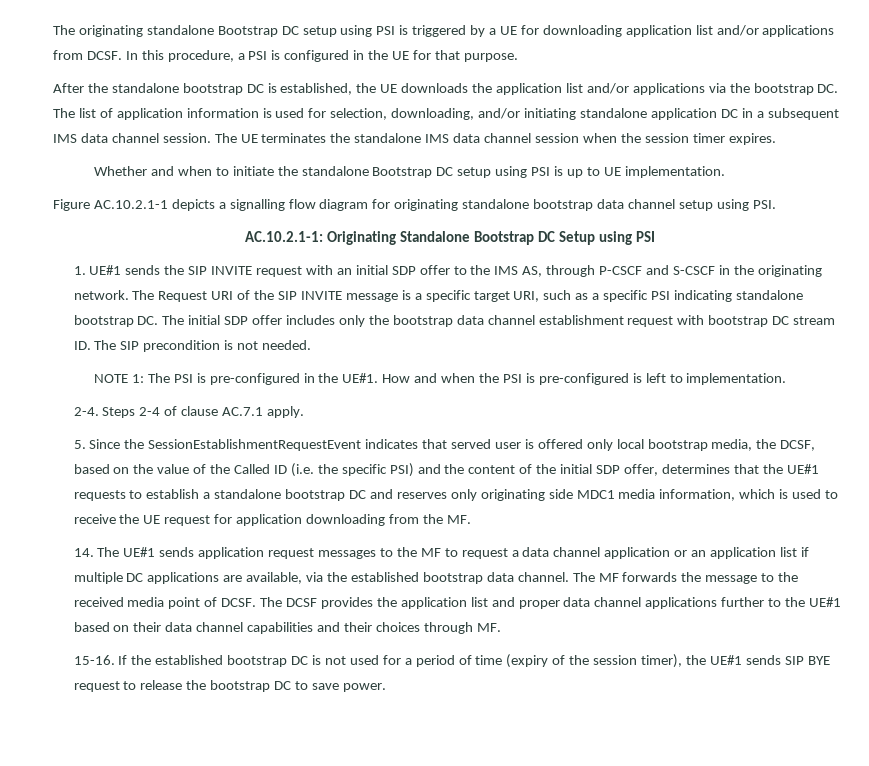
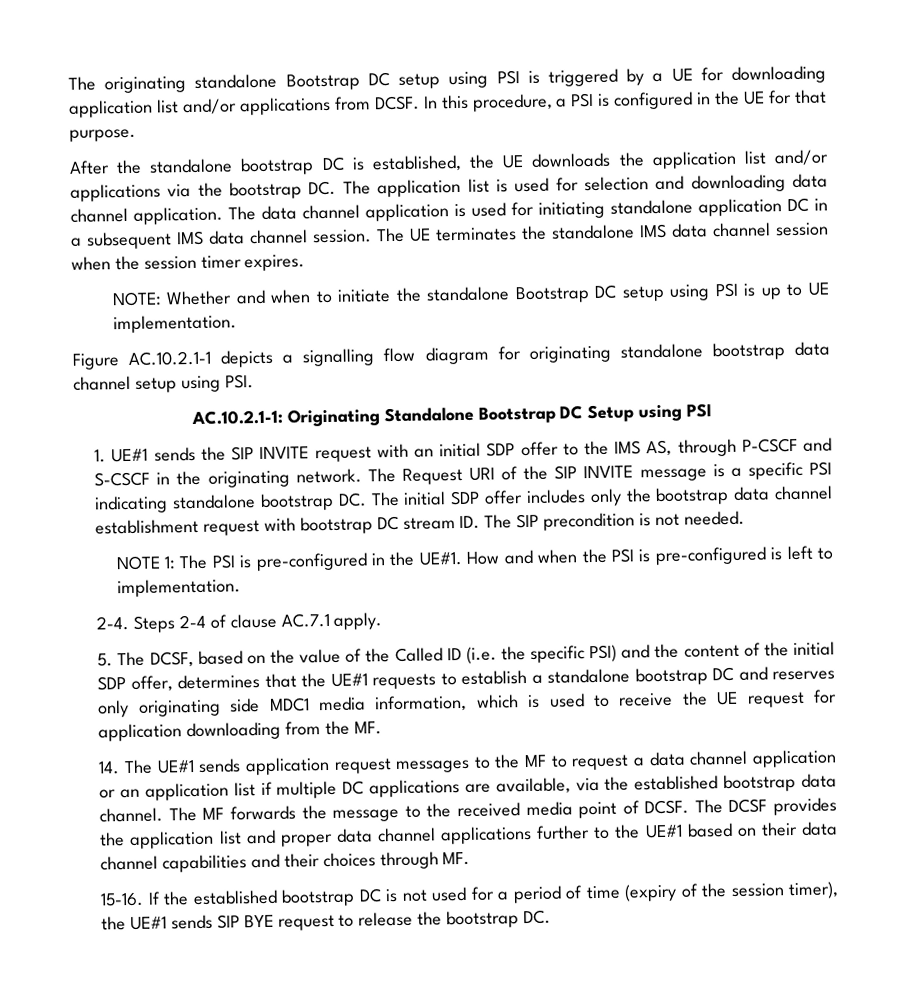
- After the standalone bootstrap DC is established, the UE downloads the application list and/or applications via the bootstrap DC. The list of application information is used for selection, downloading, and/or initiating standalone application DC in a subsequent IMS data channel session.
+ After the standalone bootstrap DC is established, the UE downloads the application list and/or applications via the bootstrap DC. The application list is used for selection and downloading data channel application. The data channel application is used for initiating standalone application DC in a subsequent IMS data channel session.
- Whether and when to initiate the standalone Bootstrap DC setup using PSI is up to UE implementation.
+ NOTE: Whether and when to initiate the standalone Bootstrap DC setup using PSI is up to UE implementation.
- The Request URI of the SIP INVITE message is a specific target URI, such as a specific PSI indicating standalone bootstrap DC. The initial SDP offer includes only the bootstrap data channel establishment request with bootstrap DC stream ID. The SIP precondition is not needed.
+ The Request URI of the SIP INVITE message is a specific PSI indicating standalone bootstrap DC. The initial SDP offer includes only the bootstrap data channel establishment request with bootstrap DC stream ID. The SIP precondition is not needed.
- 5. Since the SessionEstablishmentRequestEvent indicates that served user is offered only local bootstrap media, the DCSF, based on the value of the Called ID (i.e. the specific PSI) and the content of the initial SDP offer, determines that the UE#1 requests to establish a standalone bootstrap DC and reserves only originating side MDC1 media information, which is used to receive the UE request for application downloading from the MF.
+ 5. The DCSF, based on the value of the Called ID (i.e. the specific PSI) and the content of the initial SDP offer, determines that the UE#1 requests to establish a standalone bootstrap DC and reserves only originating side MDC1 media information, which is used to receive the UE request for application downloading from the MF.
- If the established bootstrap DC is not used for a period of time (expiry of the session timer), the UE#1 sends SIP BYE request to release the bootstrap DC to save power.
+ If the established bootstrap DC is not used for a period of time (expiry of the session timer), the UE#1 sends SIP BYE request to release the bootstrap DC.

